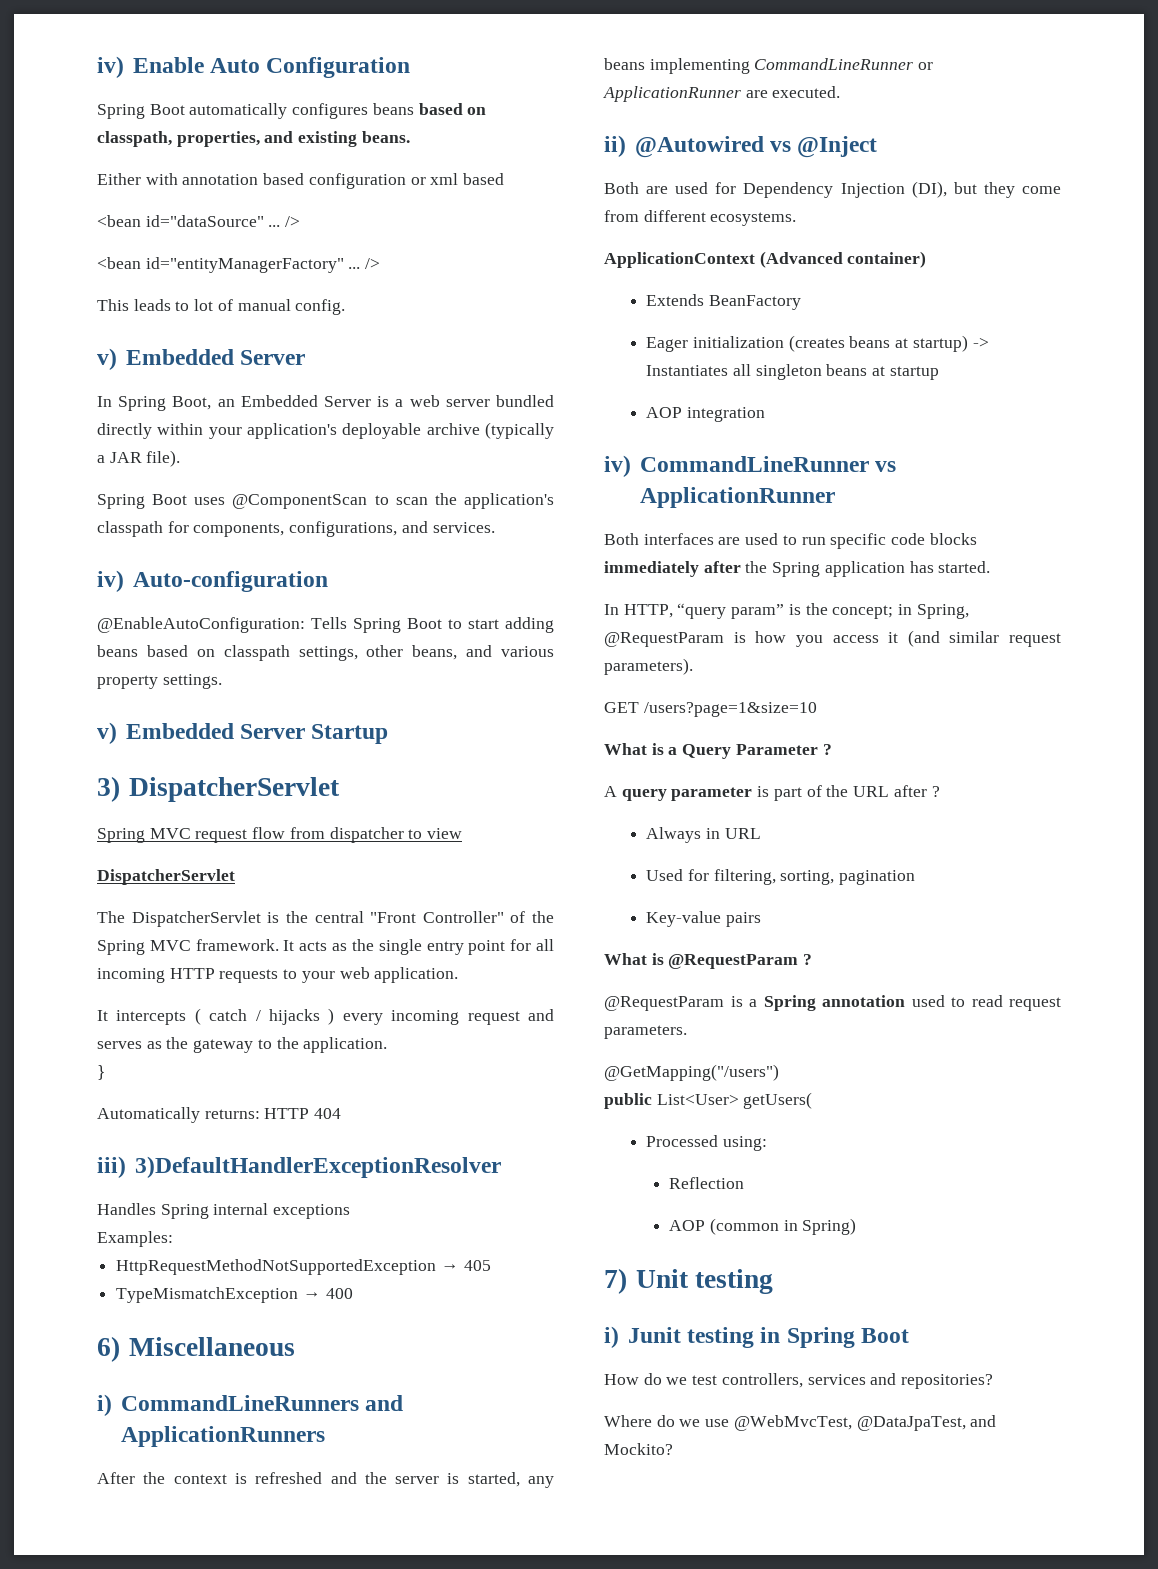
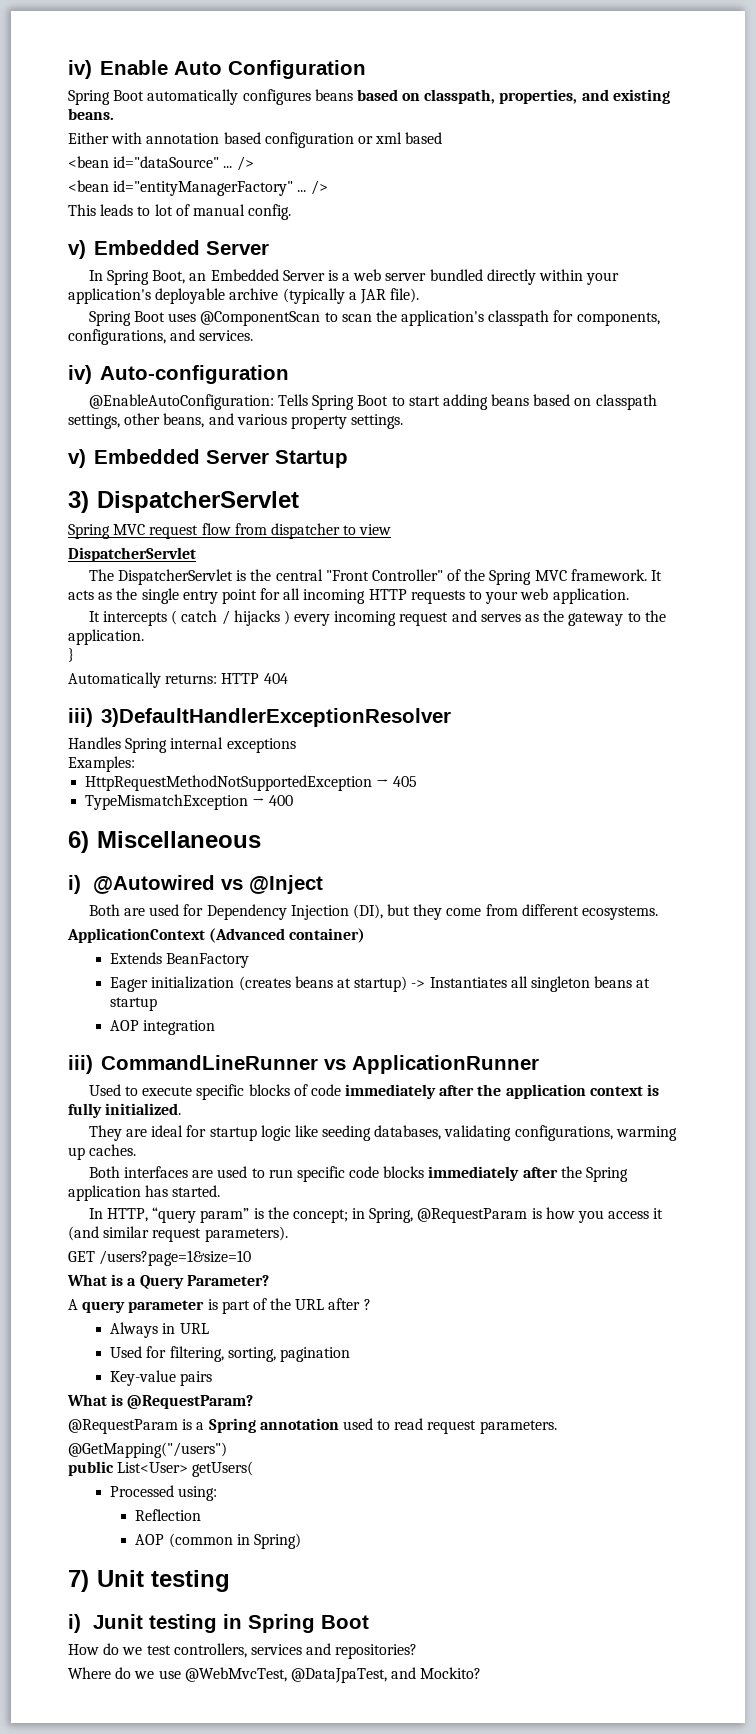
- i) CommandLineRunners and ApplicationRunners
- After the context is refreshed and the server is started, any beans implementing CommandLineRunner or ApplicationRunner are executed.
- ii) @Autowired vs @Inject
+ i) @Autowired vs @Inject
- iv) CommandLineRunner vs ApplicationRunner
+ iii) CommandLineRunner vs ApplicationRunner
+ Used to execute specific blocks of code immediately after the application context is fully initialized.
+ They are ideal for startup logic like seeding databases, validating configurations, warming up caches.
- What is a Query Parameter ?
+ What is a Query Parameter?
- What is @RequestParam ?
+ What is @RequestParam?

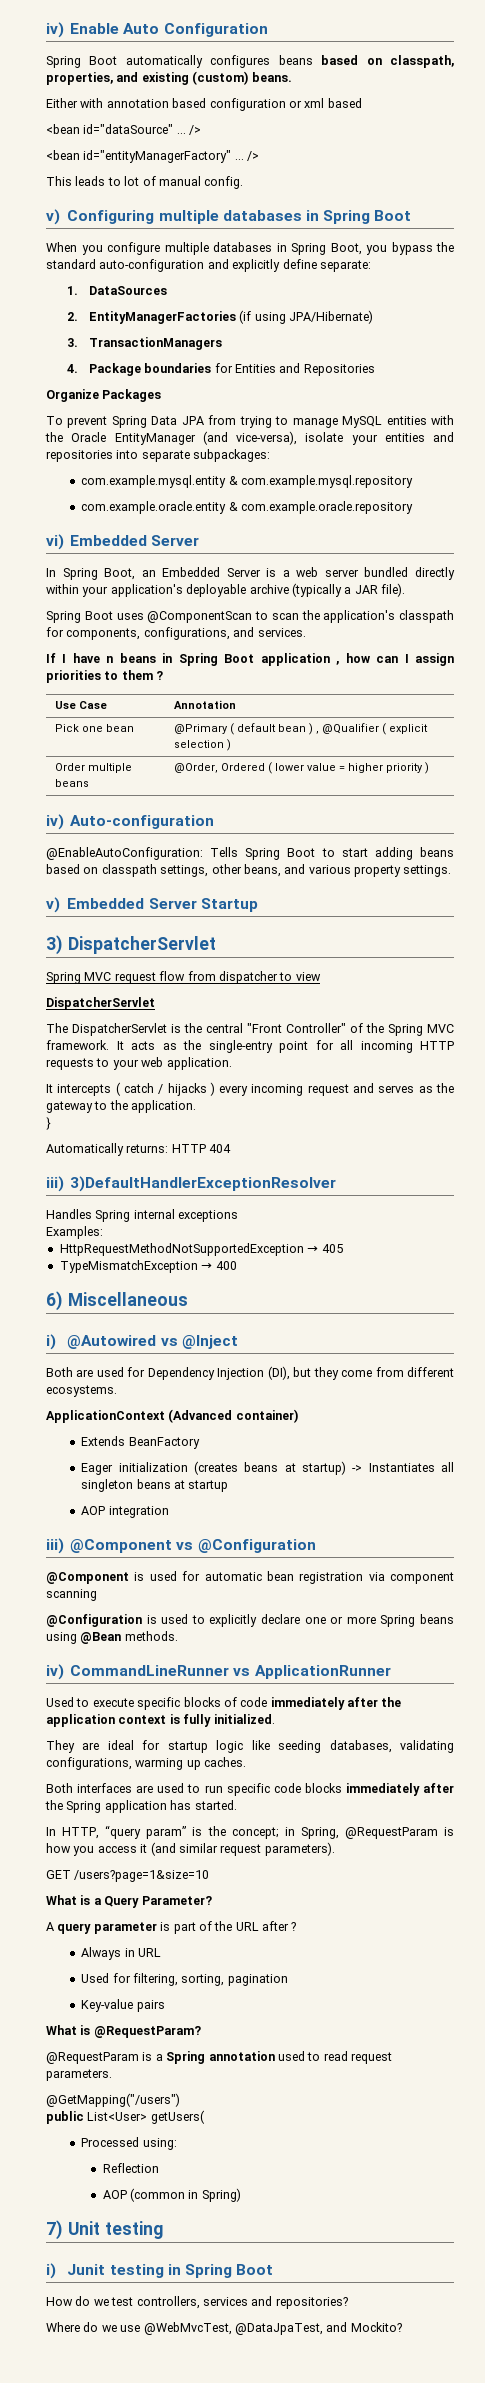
- Spring Boot automatically configures beans based on classpath, properties, and existing beans.
+ Spring Boot automatically configures beans based on classpath, properties, and existing (custom) beans.
  This leads to lot of manual config.
- v) Embedded Server
+ v) Configuring multiple databases in Spring Boot
+ When you configure multiple databases in Spring Boot, you bypass the standard auto-configuration and explicitly define separate:
+ 1. DataSources
+ 2. EntityManagerFactories (if using JPA/Hibernate)
+ 3. TransactionManagers
+ 4. Package boundaries for Entities and Repositories
+ Organize Packages
+ To prevent Spring Data JPA from trying to manage MySQL entities with the Oracle EntityManager (and vice-versa), isolate your entities and repositories into separate subpackages:
+ com.example.mysql.entity & com.example.mysql.repository
+ com.example.oracle.entity & com.example.oracle.repository
+ vi) Embedded Server
+ If I have n beans in Spring Boot application , how can I assign priorities to them ?
+ Use Case | Annotation
+ Pick one bean | @Primary ( default bean ) , @Qualifier ( explicit selection )
+ Order multiple beans | @Order, Ordered ( lower value = higher priority )
- It acts as the single entry point for all incoming HTTP requests to your web application.
+ It acts as the single-entry point for all incoming HTTP requests to your web application.
- iii) CommandLineRunner vs ApplicationRunner
+ iii) @Component vs @Configuration
+ @Component is used for automatic bean registration via component scanning
+ @Configuration is used to explicitly declare one or more Spring beans using @Bean methods.
+ iv) CommandLineRunner vs ApplicationRunner

